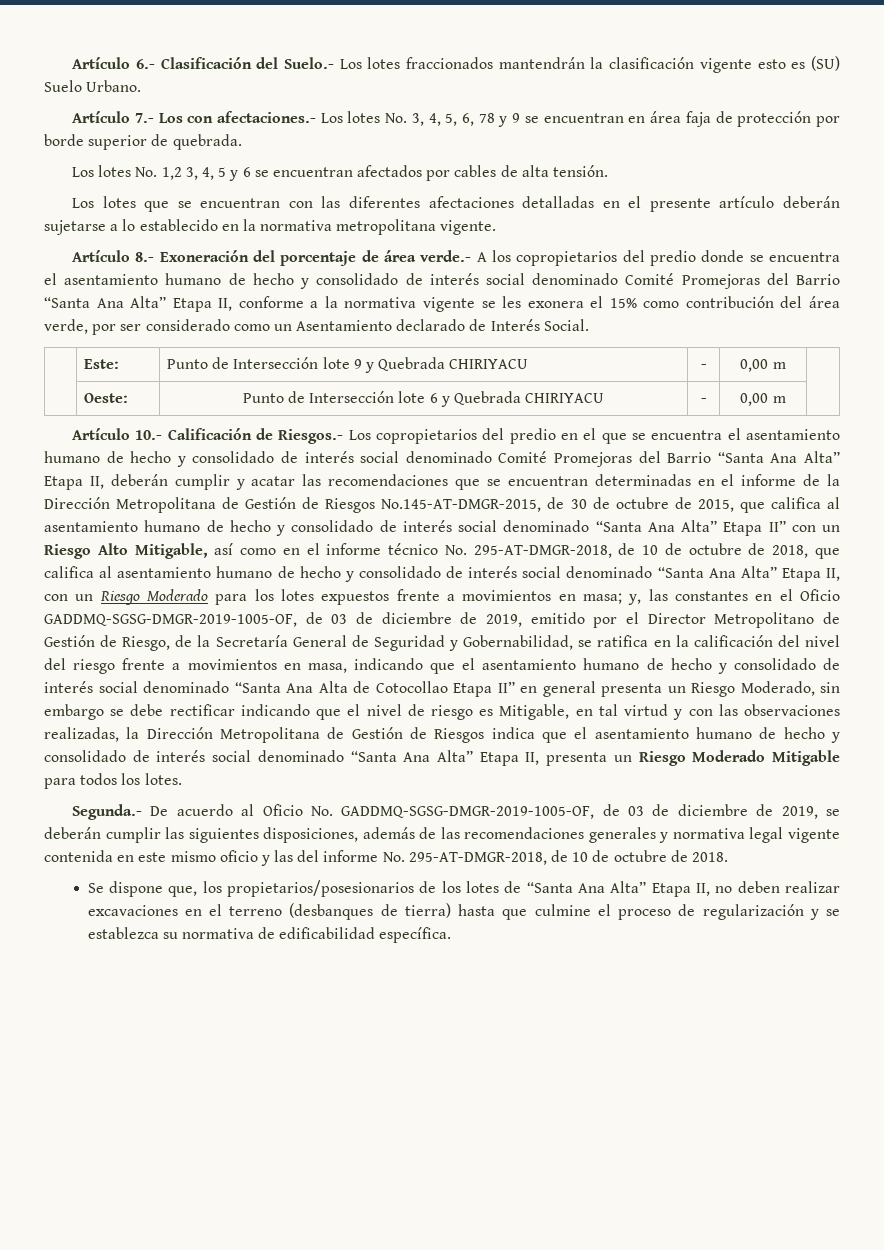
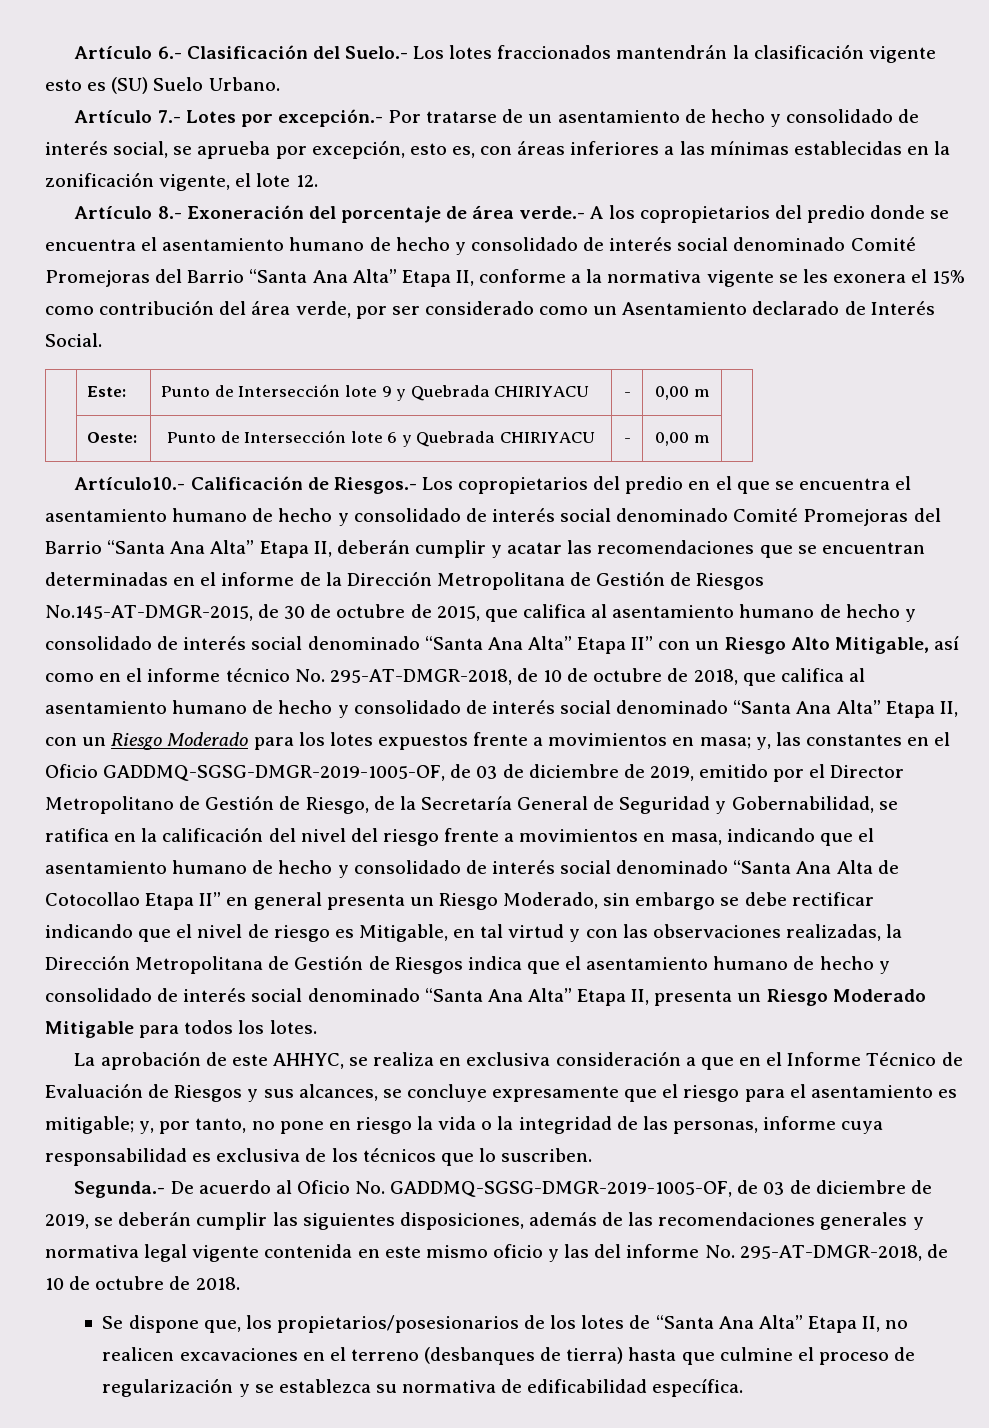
- Artículo 7.- Los con afectaciones.- Los lotes No. 3, 4, 5, 6, 78 y 9 se encuentran en área faja de protección por borde superior de quebrada.
- Los lotes No. 1,2 3, 4, 5 y 6 se encuentran afectados por cables de alta tensión.
- Los lotes que se encuentran con las diferentes afectaciones detalladas en el presente artículo deberán sujetarse a lo establecido en la normativa metropolitana vigente.
+ Artículo 7.- Lotes por excepción.- Por tratarse de un asentamiento de hecho y consolidado de interés social, se aprueba por excepción, esto es, con áreas inferiores a las mínimas establecidas en la zonificación vigente, el lote 12.
- Artículo 10.- Calificación de Riesgos.- Los copropietarios del predio en el que se encuentra el asentamiento humano de hecho y consolidado de interés social denominado Comité Promejoras del Barrio “Santa Ana Alta” Etapa II, deberán cumplir y acatar las recomendaciones que se encuentran determinadas en el informe de la Dirección Metropolitana de Gestión de Riesgos No.145-AT-DMGR-2015, de 30 de octubre de 2015, que califica al asentamiento humano de hecho y consolidado de interés social denominado “Santa Ana Alta” Etapa II” con un Riesgo Alto Mitigable, así como en el informe técnico No. 295-AT-DMGR-2018, de 10 de octubre de 2018, que califica al asentamiento humano de hecho y consolidado de interés social denominado “Santa Ana Alta” Etapa II, con un Riesgo Moderado para los lotes expuestos frente a movimientos en masa;
+ Artículo10.- Calificación de Riesgos.- Los copropietarios del predio en el que se encuentra el asentamiento humano de hecho y consolidado de interés social denominado Comité Promejoras del Barrio “Santa Ana Alta” Etapa II, deberán cumplir y acatar las recomendaciones que se encuentran determinadas en el informe de la Dirección Metropolitana de Gestión de Riesgos No.145-AT-DMGR-2015, de 30 de octubre de 2015, que califica al asentamiento humano de hecho y consolidado de interés social denominado “Santa Ana Alta” Etapa II” con un Riesgo Alto Mitigable, así como en el informe técnico No. 295-AT-DMGR-2018, de 10 de octubre de 2018, que califica al asentamiento humano de hecho y consolidado de interés social denominado “Santa Ana Alta” Etapa II, con un Riesgo Moderado para los lotes expuestos frente a movimientos en masa;
+ La aprobación de este AHHYC, se realiza en exclusiva consideración a que en el Informe Técnico de Evaluación de Riesgos y sus alcances, se concluye expresamente que el riesgo para el asentamiento es mitigable; y, por tanto, no pone en riesgo la vida o la integridad de las personas, informe cuya responsabilidad es exclusiva de los técnicos que lo suscriben.
- Se dispone que, los propietarios/posesionarios de los lotes de “Santa Ana Alta” Etapa II, no deben realizar excavaciones en el terreno (desbanques de tierra) hasta que culmine el proceso de regularización y se establezca su normativa de edificabilidad específica.
+ Se dispone que, los propietarios/posesionarios de los lotes de “Santa Ana Alta” Etapa II, no realicen excavaciones en el terreno (desbanques de tierra) hasta que culmine el proceso de regularización y se establezca su normativa de edificabilidad específica.

